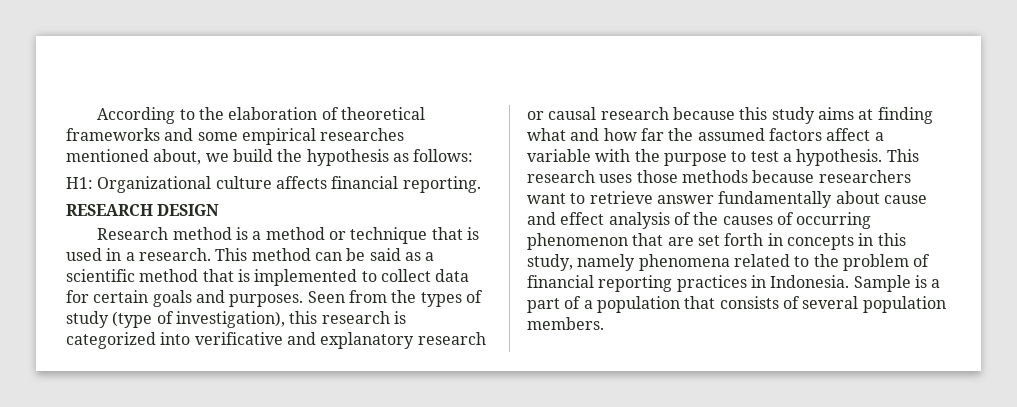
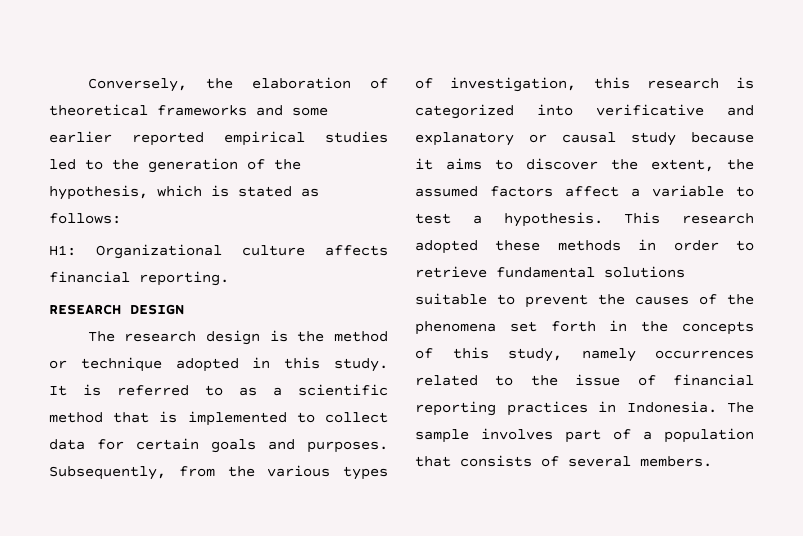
- According to the elaboration of theoretical frameworks and some empirical researches mentioned about, we build the hypothesis as follows:
+ Conversely, the elaboration of theoretical frameworks and some earlier reported empirical studies led to the generation of the hypothesis, which is stated as follows:
- Research method is a method or technique that is used in a research. This method can be said as a scientific method that is implemented to collect data for certain goals and purposes.
+ The research design is the method or technique adopted in this study. It is referred to as a scientific method that is implemented to collect data for certain goals and purposes.
- Seen from the types of study (type of investigation), this research is categorized into verificative and explanatory research or causal research because this study aims at finding what and how far the assumed factors affect a variable with the purpose to test a hypothesis.
+ Subsequently, from the various types of investigation, this research is categorized into verificative and explanatory or causal study because it aims to discover the extent, the assumed factors affect a variable to test a hypothesis.
- This research uses those methods because researchers want to retrieve answer fundamentally about cause and effect analysis of the causes of occurring phenomenon that are set forth in concepts in this study, namely phenomena related to the problem of financial reporting practices in Indonesia.
+ This research adopted these methods in order to retrieve fundamental solutions suitable to prevent the causes of the phenomena set forth in the concepts of this study, namely occurrences related to the issue of financial reporting practices in Indonesia.
- Sample is a part of a population that consists of several population members.
+ The sample involves part of a population that consists of several members.

